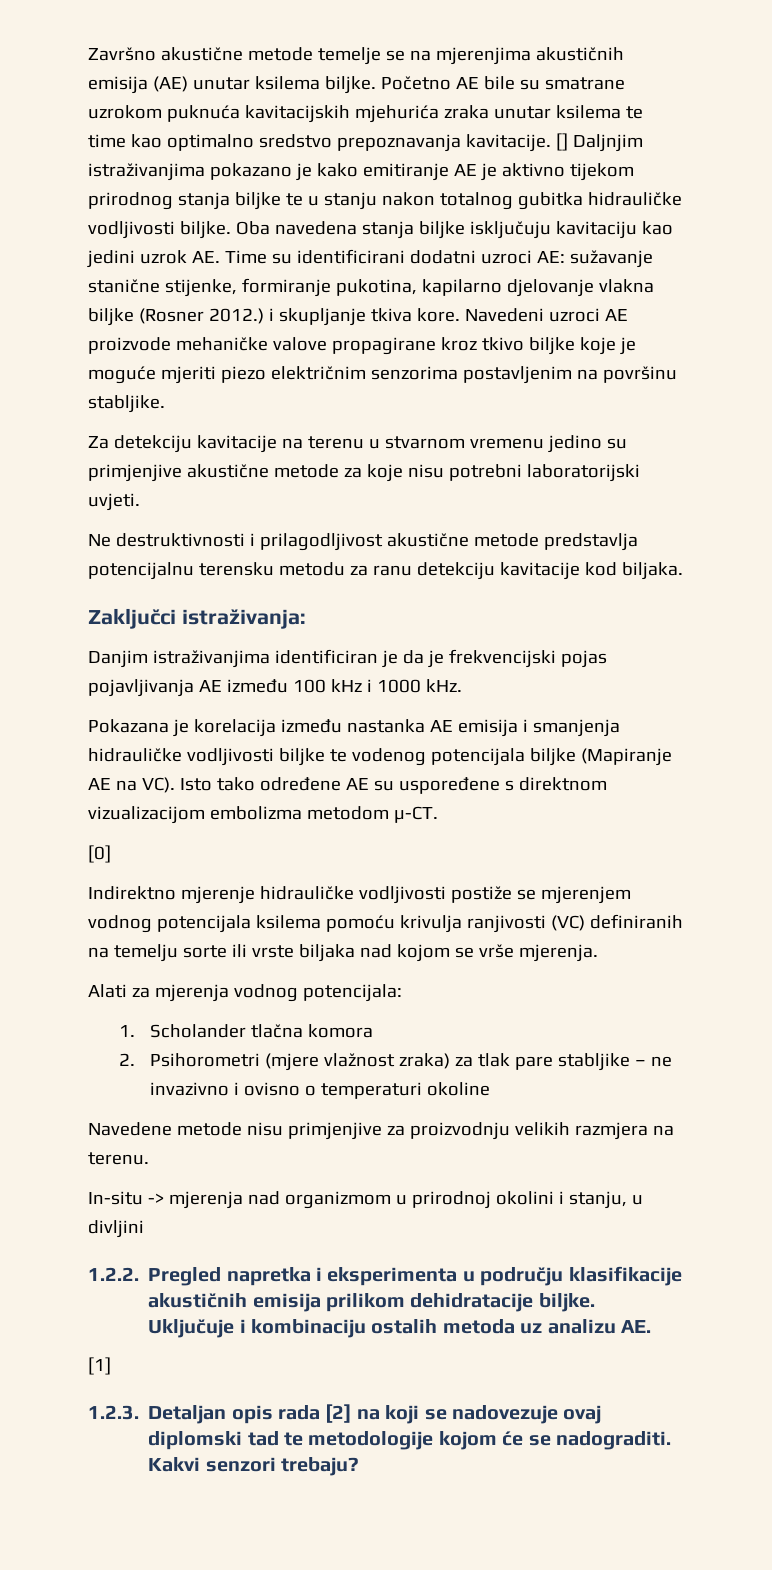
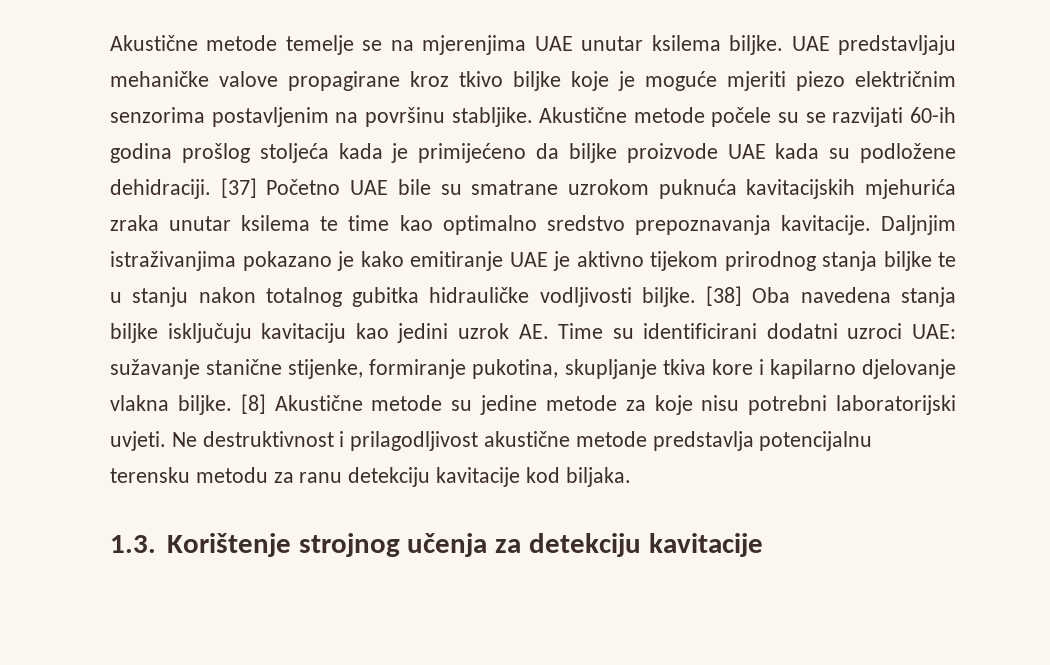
- Završno akustične metode temelje se na mjerenjima akustičnih emisija (AE) unutar ksilema biljke. Početno AE bile su smatrane uzrokom puknuća kavitacijskih mjehurića zraka unutar ksilema te time kao optimalno sredstvo prepoznavanja kavitacije.
+ Akustične metode temelje se na mjerenjima UAE unutar ksilema biljke. UAE predstavljaju mehaničke valove propagirane kroz tkivo biljke koje je moguće mjeriti piezo električnim senzorima postavljenim na površinu stabljike. Akustične metode počele su se razvijati 60-ih godina prošlog stoljeća kada je primijećeno da biljke proizvode UAE kada su podložene dehidraciji. [37] Početno UAE bile su smatrane uzrokom puknuća kavitacijskih mjehurića zraka unutar ksilema te time kao optimalno sredstvo prepoznavanja kavitacije.
- [] Daljnjim istraživanjima pokazano je kako emitiranje AE je aktivno tijekom prirodnog stanja biljke te u stanju nakon totalnog gubitka hidrauličke vodljivosti biljke.
+ Daljnjim istraživanjima pokazano je kako emitiranje UAE je aktivno tijekom prirodnog stanja biljke te u stanju nakon totalnog gubitka hidrauličke vodljivosti biljke.
- Oba navedena stanja biljke isključuju kavitaciju kao jedini uzrok AE. Time su identificirani dodatni uzroci AE: sužavanje stanične stijenke, formiranje pukotina, kapilarno djelovanje vlakna biljke (Rosner 2012.) i skupljanje tkiva kore. Navedeni uzroci AE proizvode mehaničke valove propagirane kroz tkivo biljke koje je moguće mjeriti piezo električnim senzorima postavljenim na površinu stabljike.
- Za detekciju kavitacije na terenu u stvarnom vremenu jedino su primjenjive akustične metode za koje nisu potrebni laboratorijski uvjeti.
- Ne destruktivnosti i prilagodljivost akustične metode predstavlja potencijalnu terensku metodu za ranu detekciju kavitacije kod biljaka.
+ [38] Oba navedena stanja biljke isključuju kavitaciju kao jedini uzrok AE. Time su identificirani dodatni uzroci UAE: sužavanje stanične stijenke, formiranje pukotina, skupljanje tkiva kore i kapilarno djelovanje vlakna biljke. [8] Akustične metode su jedine metode za koje nisu potrebni laboratorijski uvjeti. Ne destruktivnost i prilagodljivost akustične metode predstavlja potencijalnu terensku metodu za ranu detekciju kavitacije kod biljaka.
- Zaključci istraživanja:
- Danjim istraživanjima identificiran je da je frekvencijski pojas pojavljivanja AE između 100 kHz i 1000 kHz.
- Pokazana je korelacija između nastanka AE emisija i smanjenja hidrauličke vodljivosti biljke te vodenog potencijala biljke (Mapiranje AE na VC). Isto tako određene AE su uspoređene s direktnom vizualizacijom embolizma metodom µ-CT.
- [0]
- Indirektno mjerenje hidrauličke vodljivosti postiže se mjerenjem vodnog potencijala ksilema pomoću krivulja ranjivosti (VC) definiranih na temelju sorte ili vrste biljaka nad kojom se vrše mjerenja.
- Alati za mjerenja vodnog potencijala:
- 1. Scholander tlačna komora
- 2. Psihorometri (mjere vlažnost zraka) za tlak pare stabljike – ne invazivno i ovisno o temperaturi okoline
- Navedene metode nisu primjenjive za proizvodnju velikih razmjera na terenu.
- In-situ -> mjerenja nad organizmom u prirodnoj okolini i stanju, u divljini
- 1.2.2. Pregled napretka i eksperimenta u području klasifikacije akustičnih emisija prilikom dehidratacije biljke. Uključuje i kombinaciju ostalih metoda uz analizu AE.
- [1]
- 1.2.3. Detaljan opis rada [2] na koji se nadovezuje ovaj diplomski tad te metodologije kojom će se nadograditi. Kakvi senzori trebaju?
+ 1.3. Korištenje strojnog učenja za detekciju kavitacije

